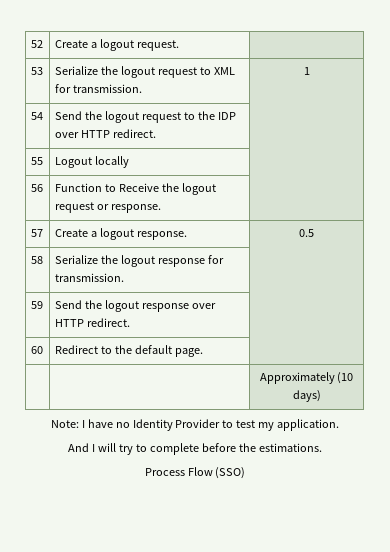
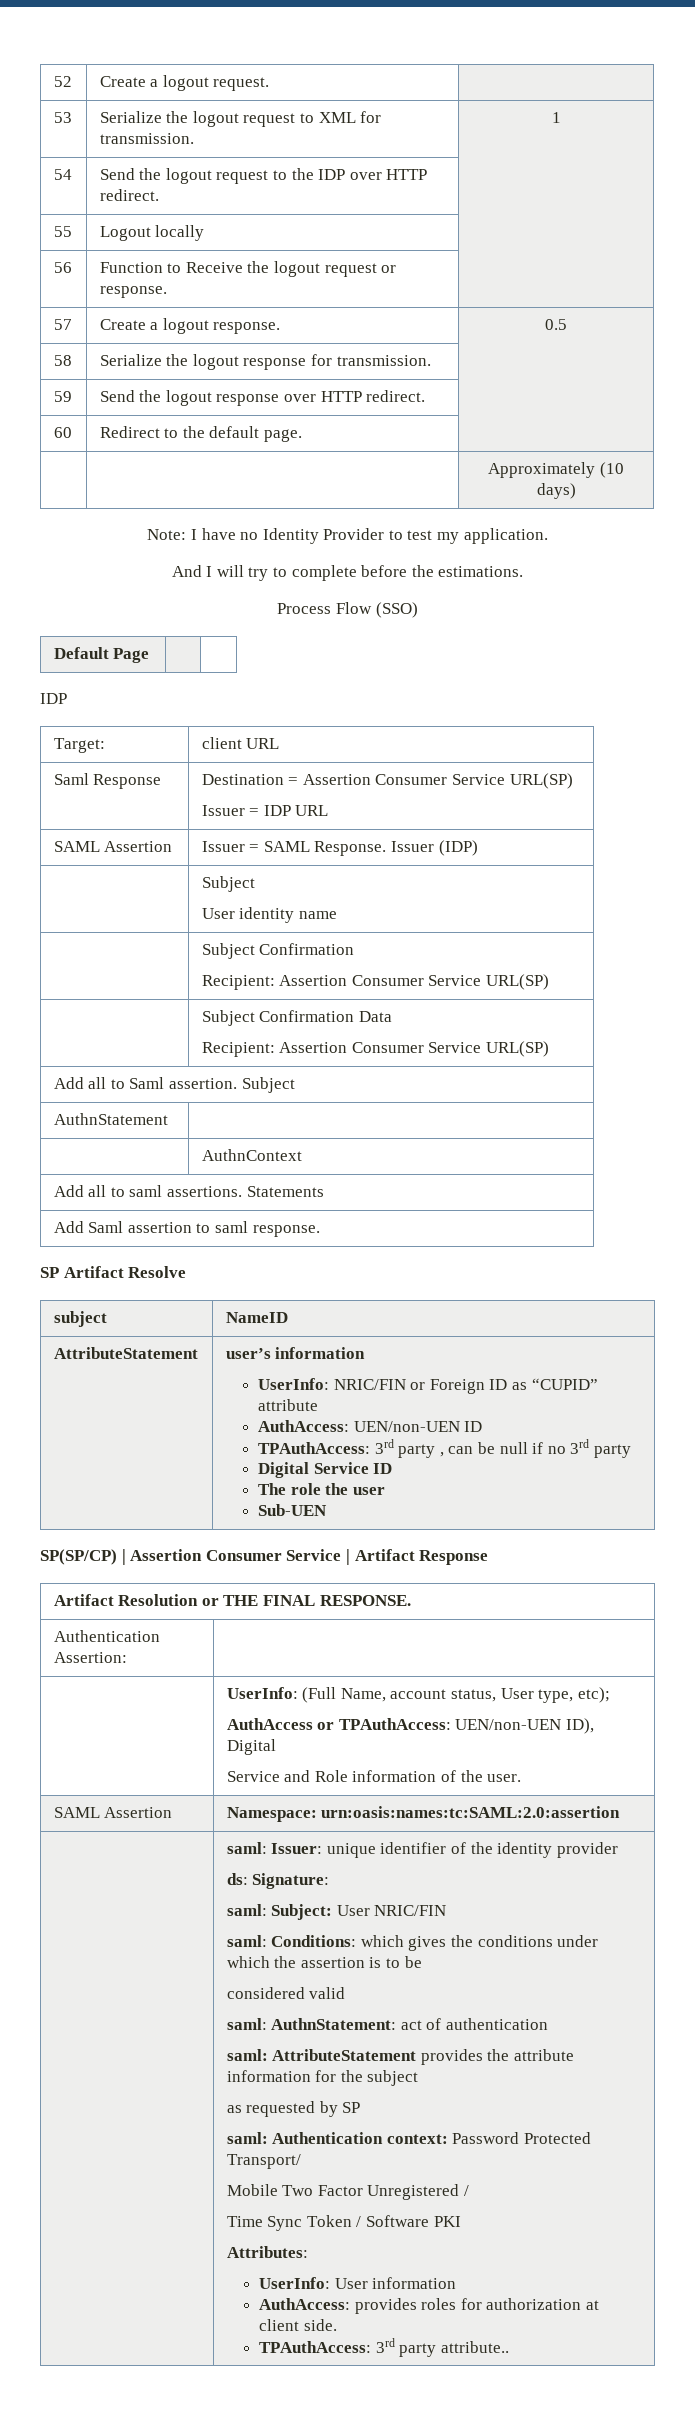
+ Default Page | |
+ IDP
+ Target: | client URL
+ Saml Response | Destination = Assertion Consumer Service URL(SP)
+ Issuer = IDP URL
+ SAML Assertion | Issuer = SAML Response. Issuer (IDP)
+ | Subject
+ User identity name
+ | Subject Confirmation
+ Recipient: Assertion Consumer Service URL(SP)
+ | Subject Confirmation Data
+ Recipient: Assertion Consumer Service URL(SP)
+ Add all to Saml assertion. Subject
+ AuthnStatement |
+ | AuthnContext
+ Add all to saml assertions. Statements
+ Add Saml assertion to saml response.
+ SP Artifact Resolve
+ subject | NameID
+ AttributeStatement | user’s information
+ UserInfo: NRIC/FIN or Foreign ID as “CUPID” attribute
+ AuthAccess: UEN/non-UEN ID
+ TPAuthAccess: 3rd party , can be null if no 3rd party
+ Digital Service ID
+ The role the user
+ Sub-UEN
+ SP(SP/CP) | Assertion Consumer Service | Artifact Response
+ Artifact Resolution or THE FINAL RESPONSE.
+ Authentication Assertion: |
+ | UserInfo: (Full Name, account status, User type, etc);
+ AuthAccess or TPAuthAccess: UEN/non-UEN ID), Digital
+ Service and Role information of the user.
+ SAML Assertion | Namespace: urn:oasis:names:tc:SAML:2.0:assertion
+ | saml: Issuer: unique identifier of the identity provider
+ ds: Signature:
+ saml: Subject: User NRIC/FIN
+ saml: Conditions: which gives the conditions under which the assertion is to be
+ considered valid
+ saml: AuthnStatement: act of authentication
+ saml: AttributeStatement provides the attribute information for the subject
+ as requested by SP
+ saml: Authentication context: Password Protected Transport/
+ Mobile Two Factor Unregistered /
+ Time Sync Token / Software PKI
+ Attributes:
+ UserInfo: User information
+ AuthAccess: provides roles for authorization at client side.
+ TPAuthAccess: 3rd party attribute..

